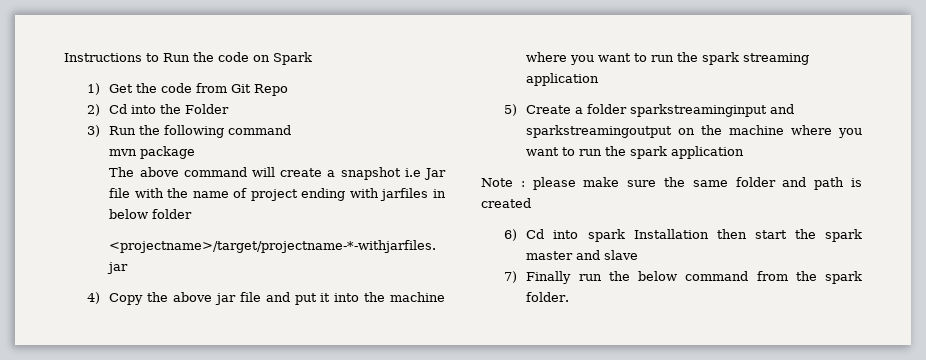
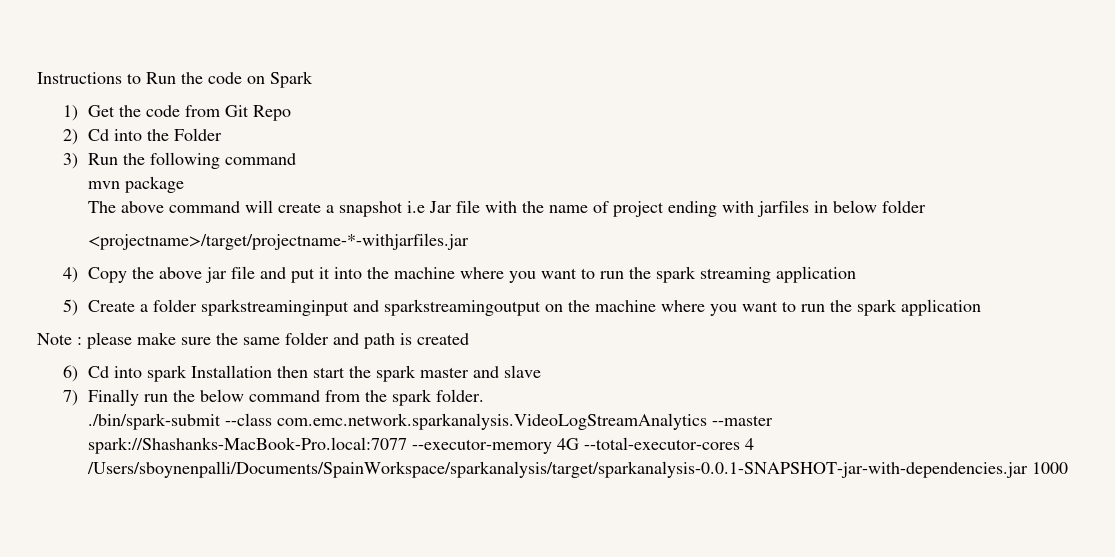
+ ./bin/spark-submit --class com.emc.network.sparkanalysis.VideoLogStreamAnalytics --master spark://Shashanks-MacBook-Pro.local:7077 --executor-memory 4G --total-executor-cores 4 /Users/sboynenpalli/Documents/SpainWorkspace/sparkanalysis/target/sparkanalysis-0.0.1-SNAPSHOT-jar-with-dependencies.jar 1000

